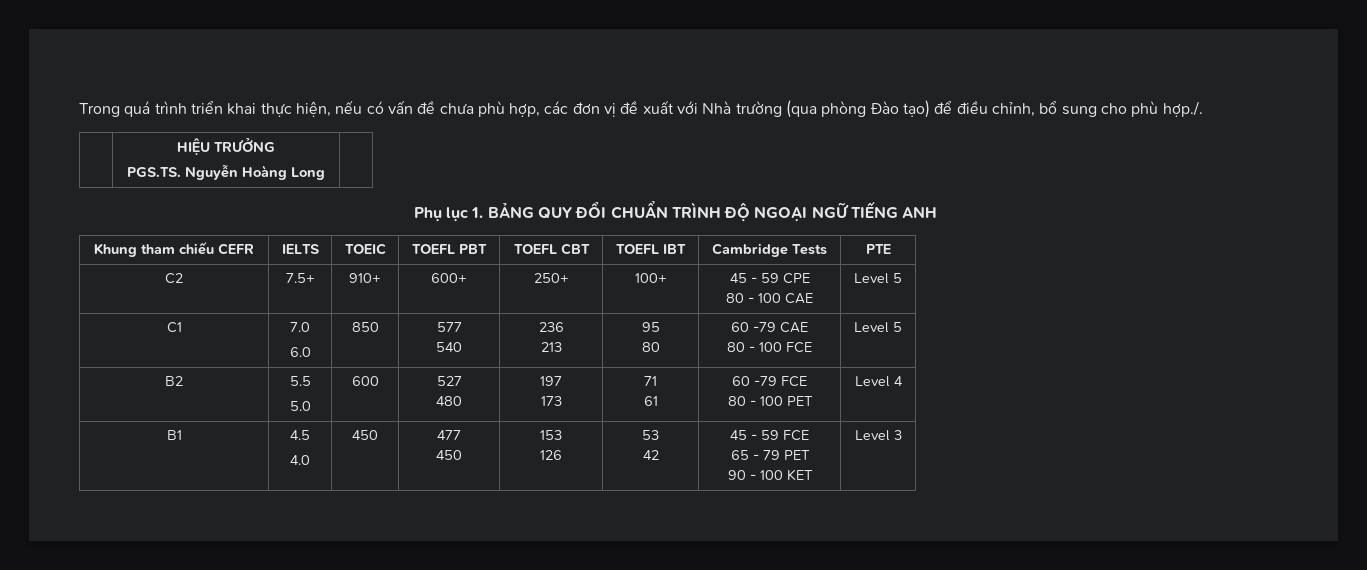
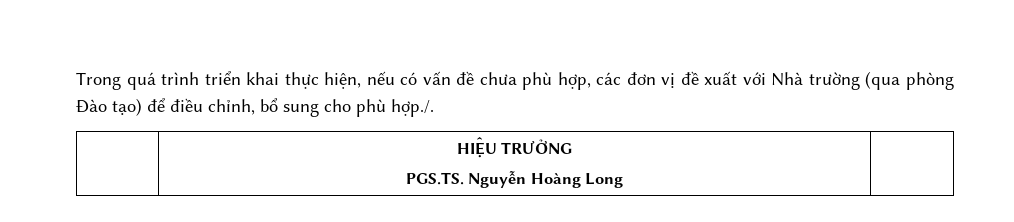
- Phụ lục 1. BẢNG QUY ĐỔI CHUẨN TRÌNH ĐỘ NGOẠI NGỮ TIẾNG ANH
- Khung tham chiếu CEFR | IELTS | TOEIC | TOEFL PBT | TOEFL CBT | TOEFL IBT | Cambridge Tests | PTE
- C2 | 7.5+ | 910+ | 600+ | 250+ | 100+ | 45 - 59 CPE
- 80 - 100 CAE | Level 5
- C1 | 7.0
- 6.0 | 850 | 577
- 540 | 236
- 213 | 95
- 80 | 60 -79 CAE
- 80 - 100 FCE | Level 5
- B2 | 5.5
- 5.0 | 600 | 527
- 480 | 197
- 173 | 71
- 61 | 60 -79 FCE
- 80 - 100 PET | Level 4
- B1 | 4.5
- 4.0 | 450 | 477
- 450 | 153
- 126 | 53
- 42 | 45 - 59 FCE
- 65 - 79 PET
- 90 - 100 KET | Level 3

